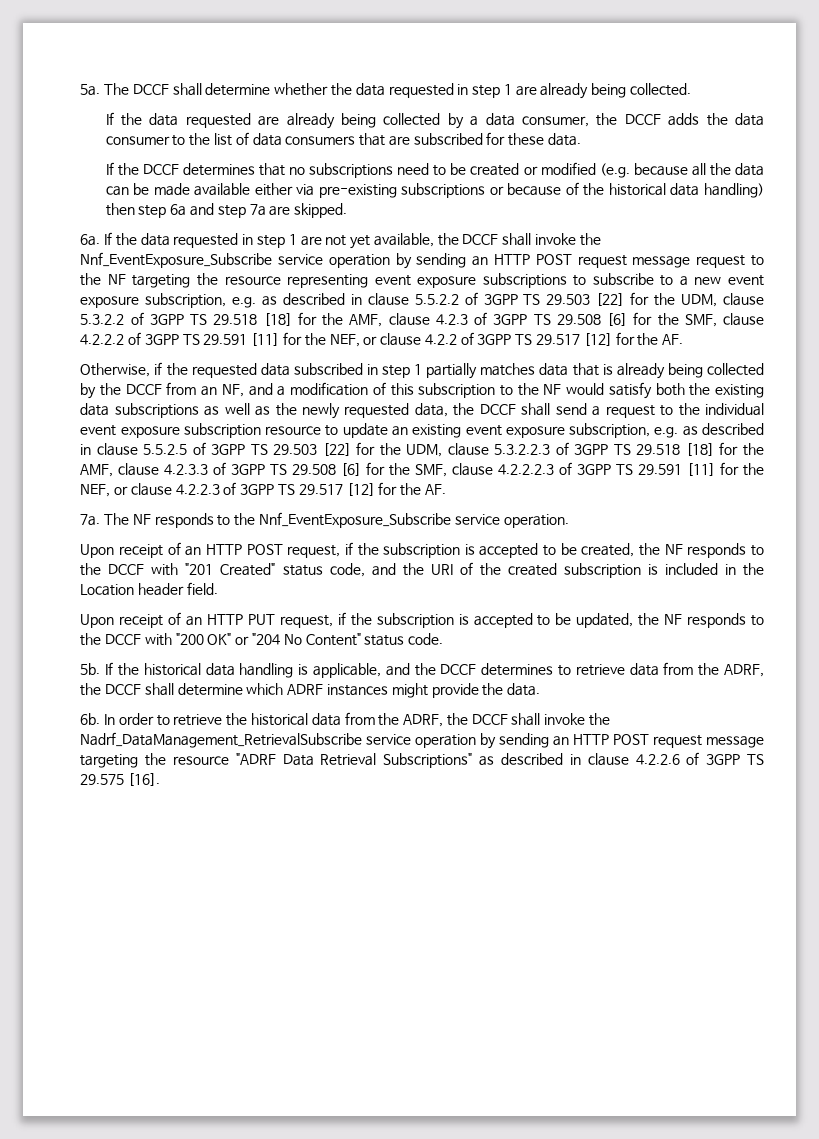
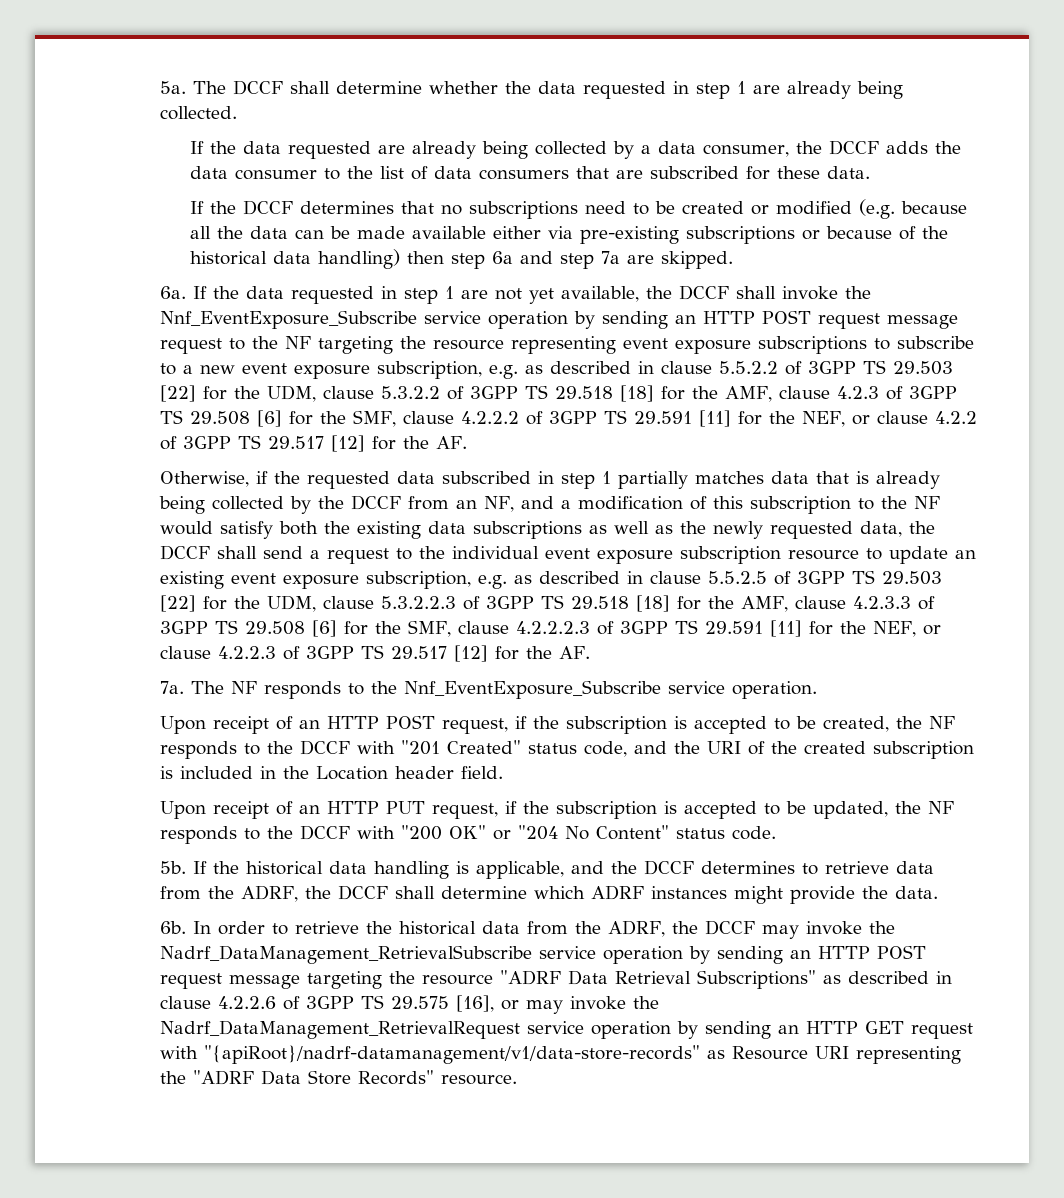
- In order to retrieve the historical data from the ADRF, the DCCF shall invoke the Nadrf_DataManagement_RetrievalSubscribe service operation by sending an HTTP POST request message targeting the resource "ADRF Data Retrieval Subscriptions" as described in clause 4.2.2.6 of 3GPP TS 29.575 [16].
+ In order to retrieve the historical data from the ADRF, the DCCF may invoke the Nadrf_DataManagement_RetrievalSubscribe service operation by sending an HTTP POST request message targeting the resource "ADRF Data Retrieval Subscriptions" as described in clause 4.2.2.6 of 3GPP TS 29.575 [16], or may invoke the Nadrf_DataManagement_RetrievalRequest service operation by sending an HTTP GET request with "{apiRoot}/nadrf-datamanagement/v1/data-store-records" as Resource URI representing the "ADRF Data Store Records" resource.

